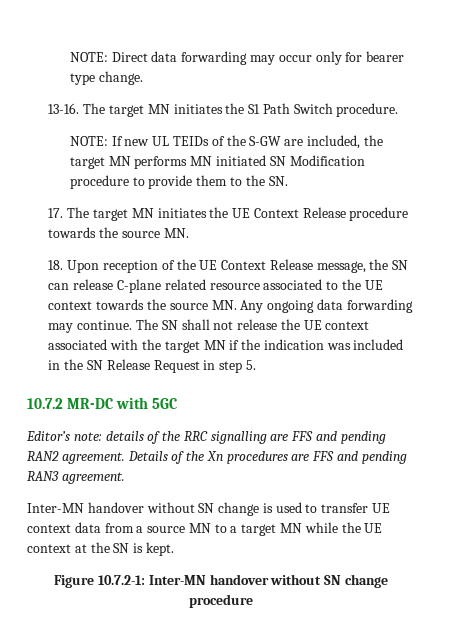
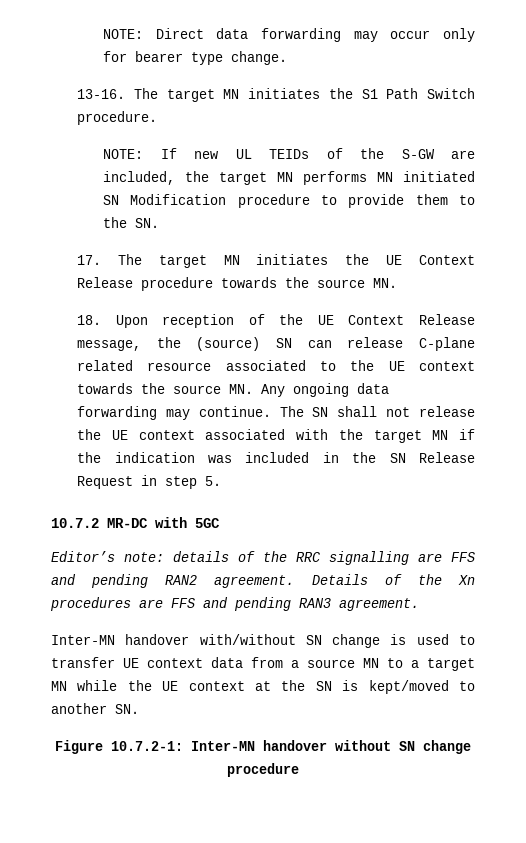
- 18. Upon reception of the UE Context Release message, the SN can release C-plane related resource associated to the UE context towards the source MN. Any ongoing data forwarding may continue.
+ 18. Upon reception of the UE Context Release message, the (source) SN can release C-plane related resource associated to the UE context towards the source MN. Any ongoing data forwarding may continue.
- Inter-MN handover without SN change is used to transfer UE context data from a source MN to a target MN while the UE context at the SN is kept.
+ Inter-MN handover with/without SN change is used to transfer UE context data from a source MN to a target MN while the UE context at the SN is kept/moved to another SN.

